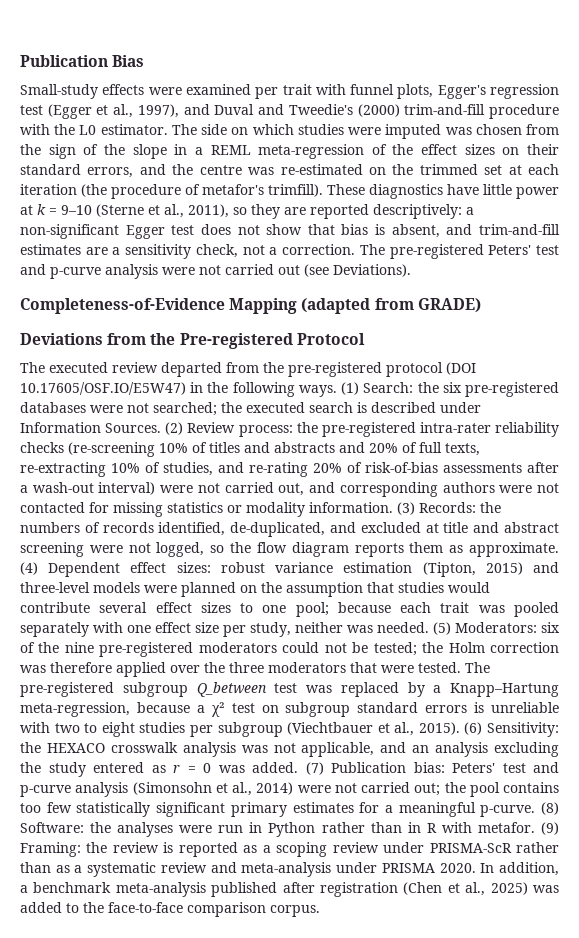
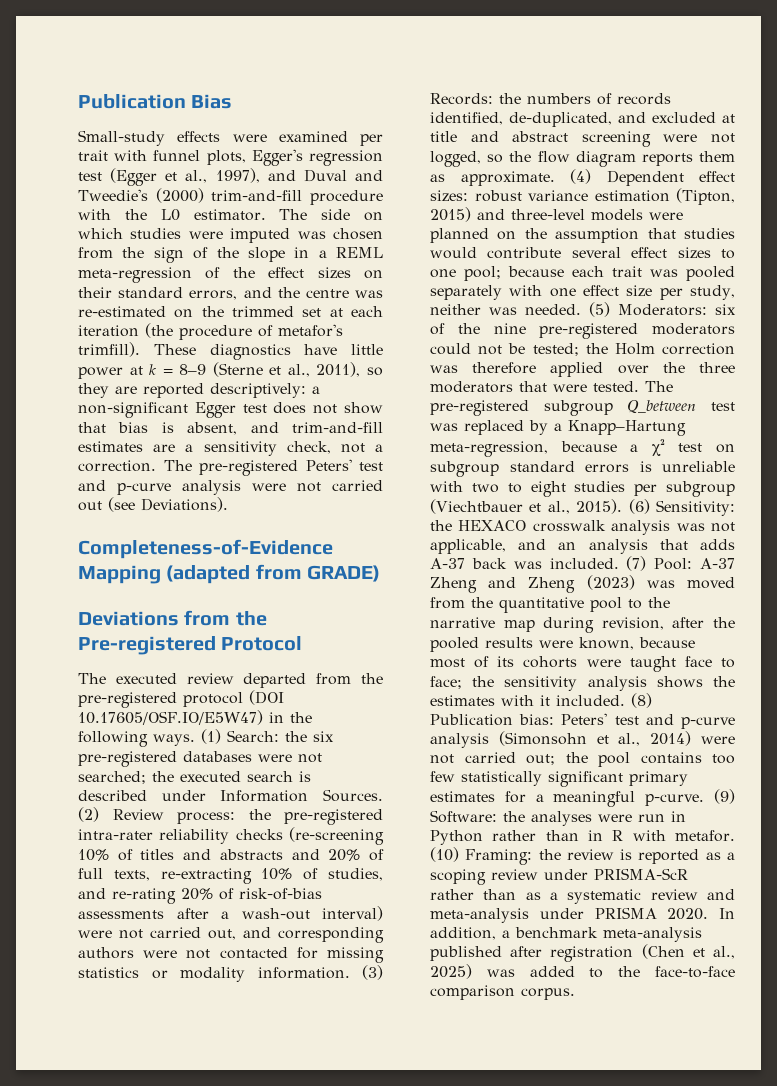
- These diagnostics have little power at k = 9–10 (Sterne et al., 2011), so they are reported descriptively: a non-significant Egger test does not show that bias is absent, and trim-and-fill estimates are a sensitivity check, not a correction.
+ These diagnostics have little power at k = 8–9 (Sterne et al., 2011), so they are reported descriptively: a non-significant Egger test does not show that bias is absent, and trim-and-fill estimates are a sensitivity check, not a correction.
- (6) Sensitivity: the HEXACO crosswalk analysis was not applicable, and an analysis excluding the study entered as r = 0 was added. (7) Publication bias: Peters' test and p-curve analysis (Simonsohn et al., 2014) were not carried out; the pool contains too few statistically significant primary estimates for a meaningful p-curve.
+ (6) Sensitivity: the HEXACO crosswalk analysis was not applicable, and an analysis that adds A-37 back was included. (7) Pool: A-37 Zheng and Zheng (2023) was moved from the quantitative pool to the narrative map during revision, after the pooled results were known, because most of its cohorts were taught face to face; the sensitivity analysis shows the estimates with it included. (8) Publication bias: Peters' test and p-curve analysis (Simonsohn et al., 2014) were not carried out; the pool contains too few statistically significant primary estimates for a meaningful p-curve.
- (8) Software: the analyses were run in Python rather than in R with metafor.
+ (9) Software: the analyses were run in Python rather than in R with metafor.
- (9) Framing: the review is reported as a scoping review under PRISMA-ScR rather than as a systematic review and meta-analysis under PRISMA 2020.
+ (10) Framing: the review is reported as a scoping review under PRISMA-ScR rather than as a systematic review and meta-analysis under PRISMA 2020.

